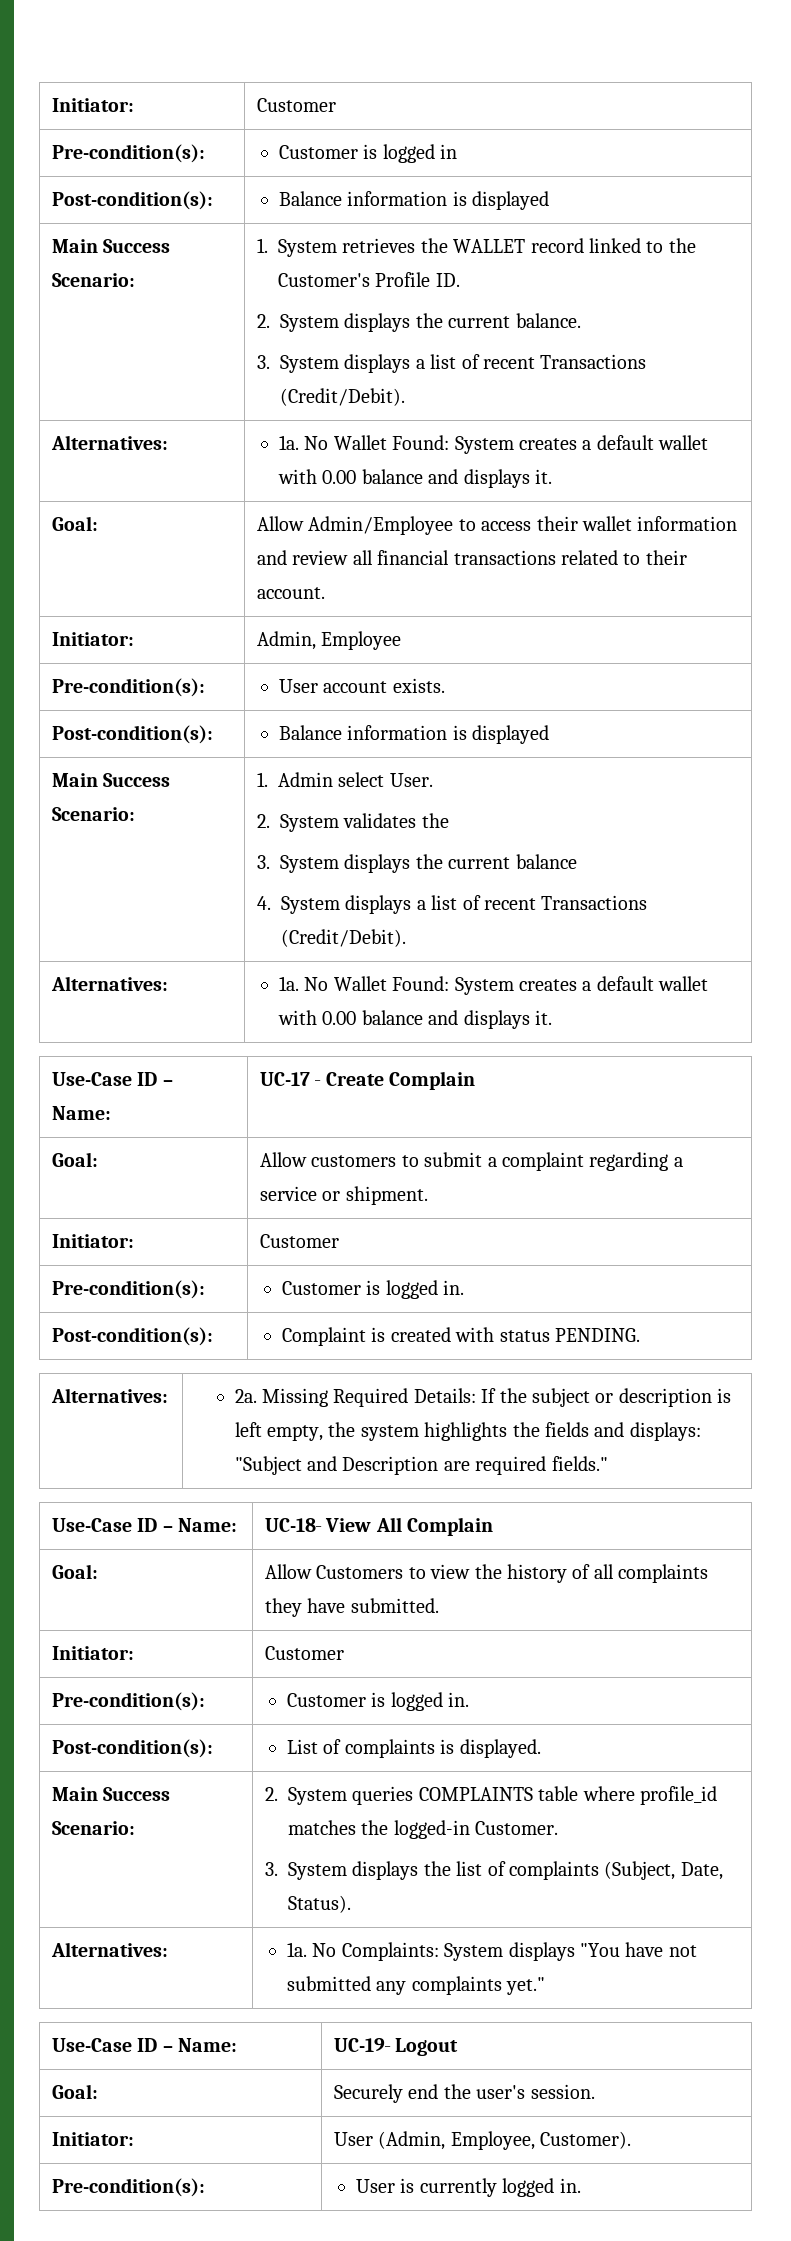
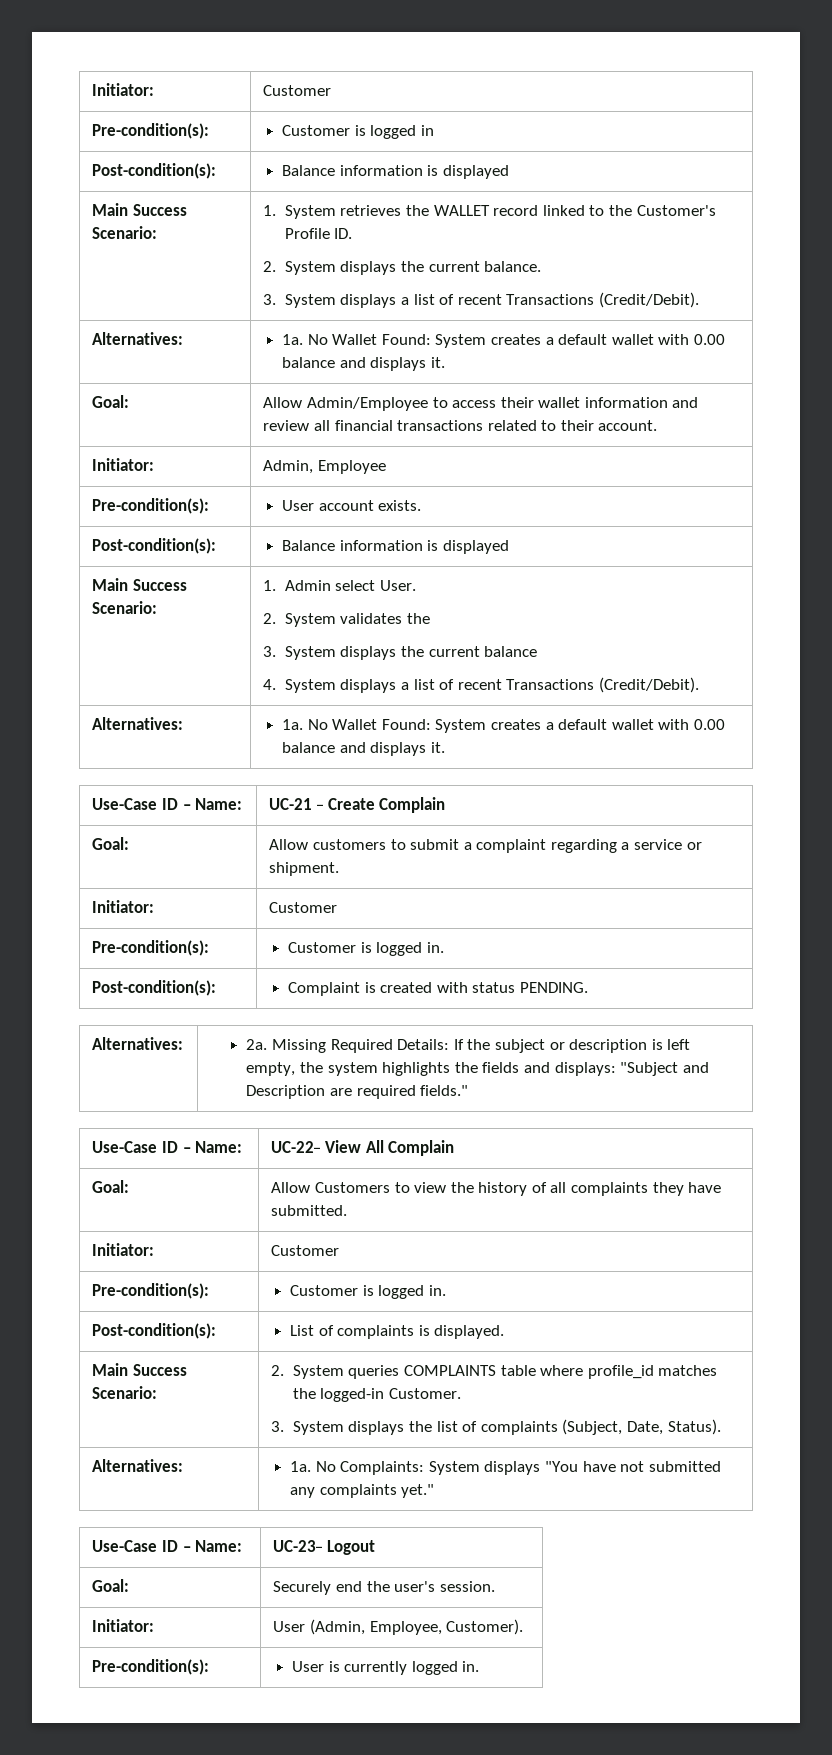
- Use-Case ID – Name: | UC-17 _ Create Complain
+ Use-Case ID – Name: | UC-21 _ Create Complain
- Use-Case ID – Name: | UC-18_ View All Complain
+ Use-Case ID – Name: | UC-22_ View All Complain
- Use-Case ID – Name: | UC-19_ Logout
+ Use-Case ID – Name: | UC-23_ Logout

